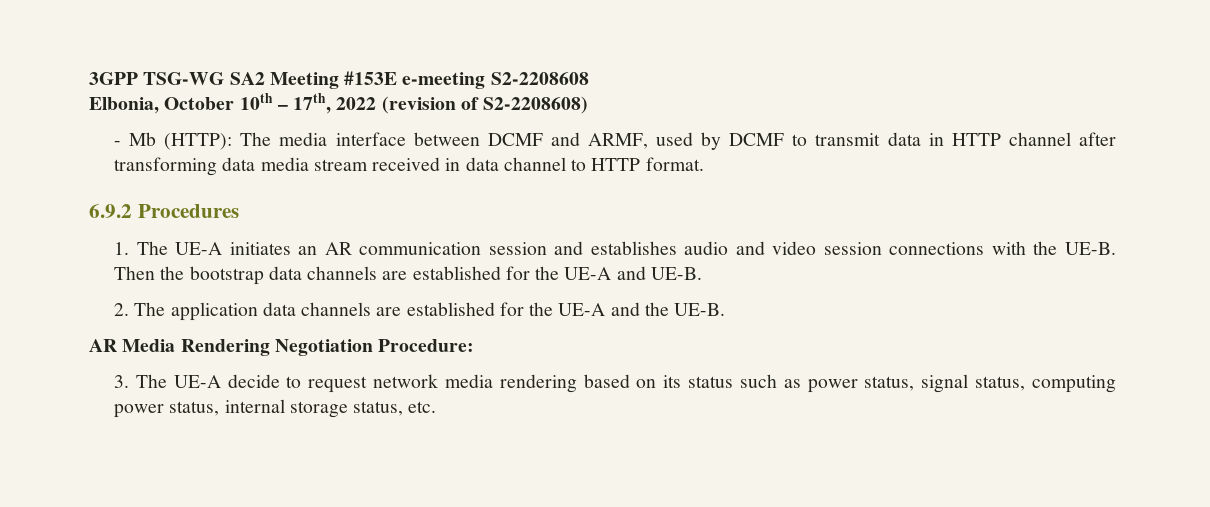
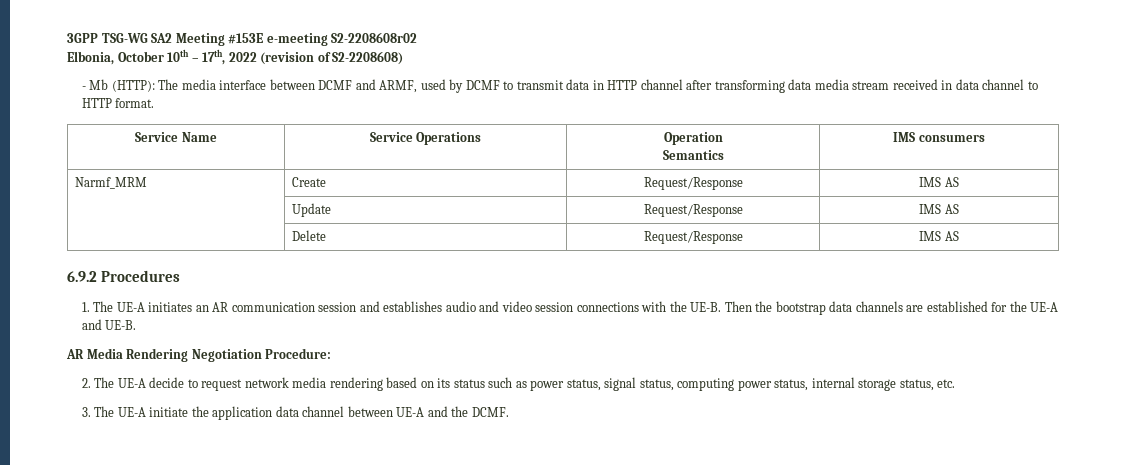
- 3GPP TSG-WG SA2 Meeting #153E e-meeting S2-2208608
+ 3GPP TSG-WG SA2 Meeting #153E e-meeting S2-2208608r02
+ Service Name | Service Operations | Operation
+ Semantics | IMS consumers
+ Narmf_MRM | Create | Request/Response | IMS AS
+ | Update | Request/Response | IMS AS
+ | Delete | Request/Response | IMS AS
- 2. The application data channels are established for the UE-A and the UE-B.
- 3. The UE-A decide to request network media rendering based on its status such as power status, signal status, computing power status, internal storage status, etc.
+ 2. The UE-A decide to request network media rendering based on its status such as power status, signal status, computing power status, internal storage status, etc.
+ 3. The UE-A initiate the application data channel between UE-A and the DCMF.

